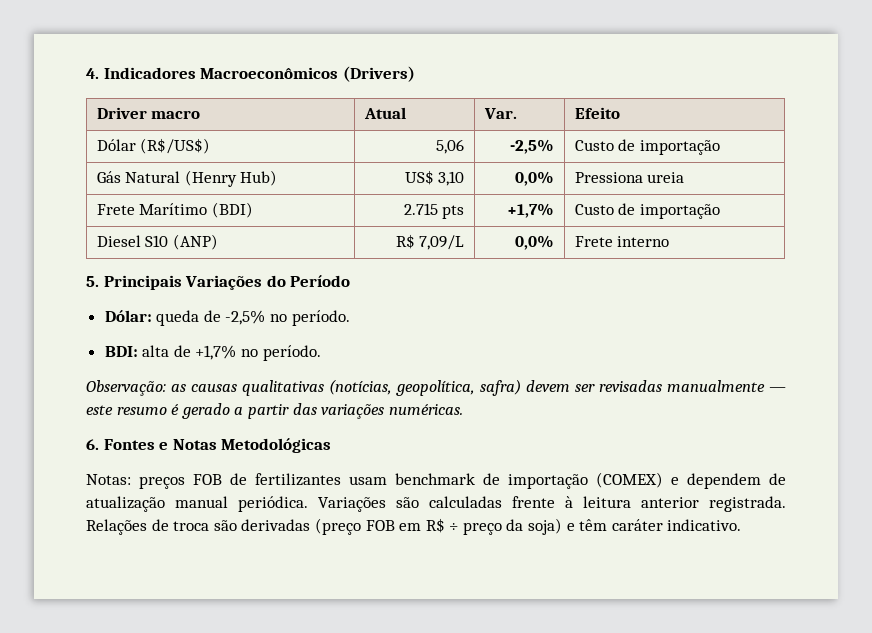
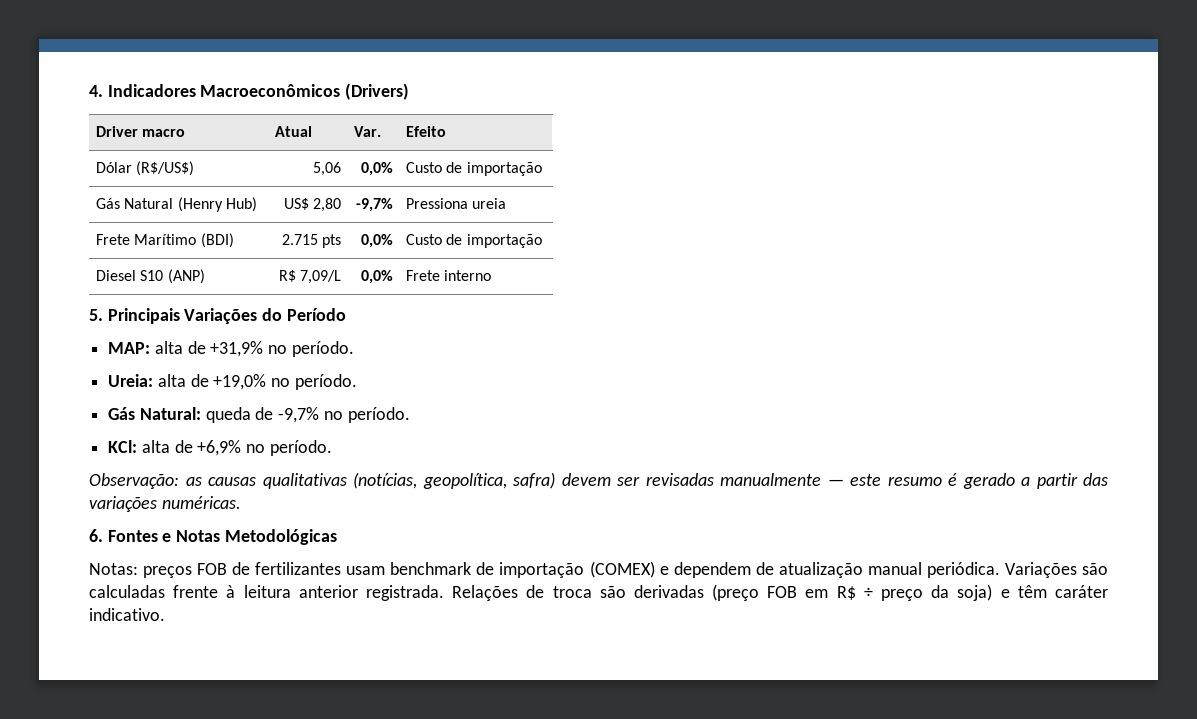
- Dólar (R$/US$) | 5,06 | -2,5% | Custo de importação
+ Dólar (R$/US$) | 5,06 | 0,0% | Custo de importação
- Gás Natural (Henry Hub) | US$ 3,10 | 0,0% | Pressiona ureia
+ Gás Natural (Henry Hub) | US$ 2,80 | -9,7% | Pressiona ureia
- Frete Marítimo (BDI) | 2.715 pts | +1,7% | Custo de importação
+ Frete Marítimo (BDI) | 2.715 pts | 0,0% | Custo de importação
- Dólar: queda de -2,5% no período.
- BDI: alta de +1,7% no período.
+ MAP: alta de +31,9% no período.
+ Ureia: alta de +19,0% no período.
+ Gás Natural: queda de -9,7% no período.
+ KCl: alta de +6,9% no período.

